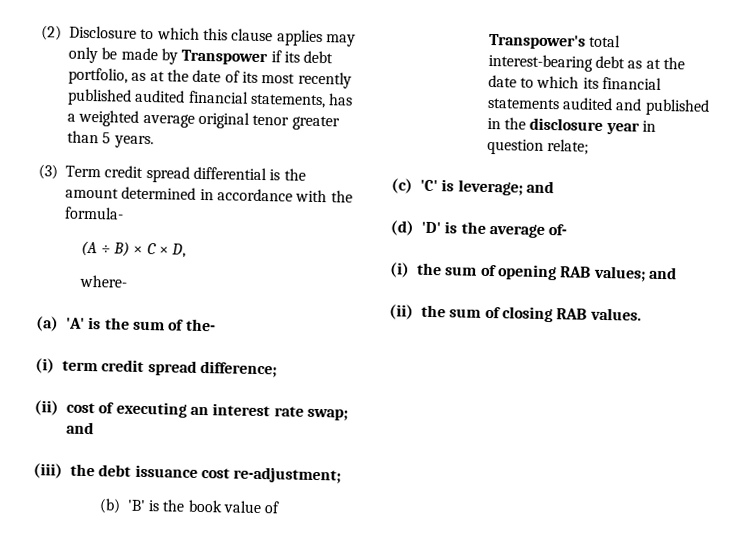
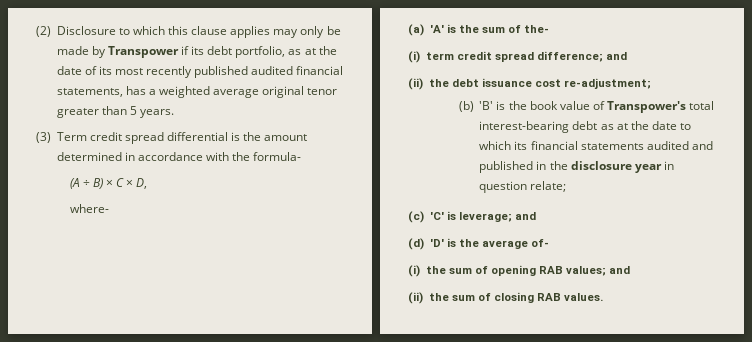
- (i) term credit spread difference;
- (ii) cost of executing an interest rate swap; and
- (iii) the debt issuance cost re-adjustment;
+ (i) term credit spread difference; and
+ (ii) the debt issuance cost re-adjustment;

